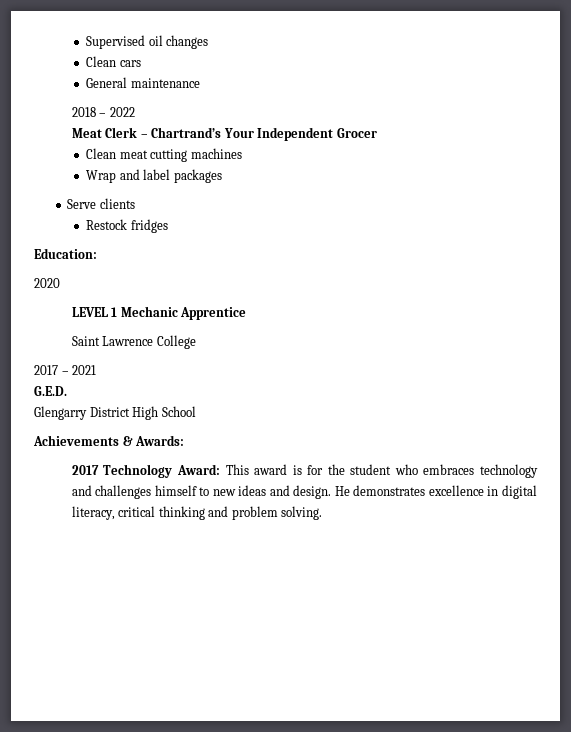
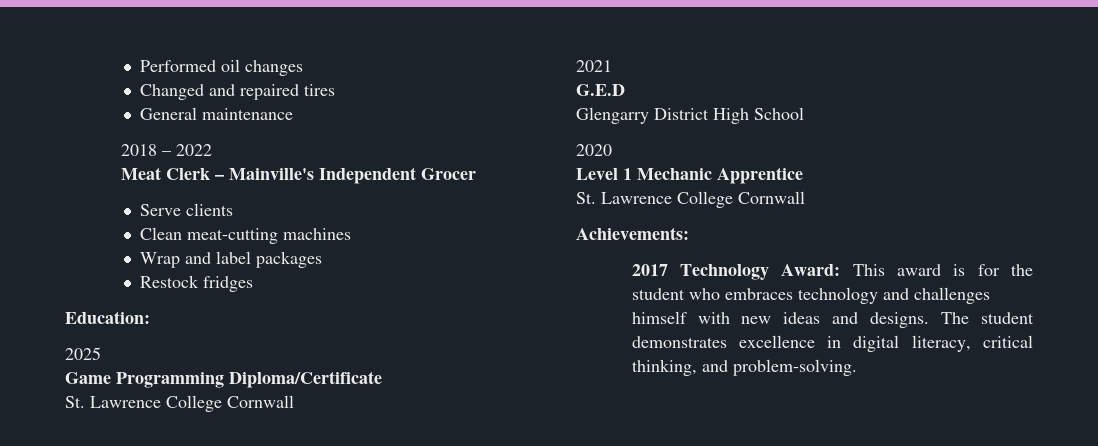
- Supervised oil changes
+ Performed oil changes
- Clean cars
+ Changed and repaired tires
- Meat Clerk – Chartrand’s Your Independent Grocer
+ Meat Clerk – Mainville's Independent Grocer
- Clean meat cutting machines
+ Serve clients
+ Clean meat-cutting machines
- Serve clients
- 2020
- LEVEL 1 Mechanic Apprentice
- Saint Lawrence College
- 2017 – 2021
+ 2025
+ Game Programming Diploma/Certificate
+ St. Lawrence College Cornwall
+ 2021
- G.E.D.
+ G.E.D
- Achievements & Awards:
+ 2020
+ Level 1 Mechanic Apprentice
+ St. Lawrence College Cornwall
+ Achievements:
- 2017 Technology Award: This award is for the student who embraces technology and challenges himself to new ideas and design. He demonstrates excellence in digital literacy, critical thinking and problem solving.
+ 2017 Technology Award: This award is for the student who embraces technology and challenges himself with new ideas and designs. The student demonstrates excellence in digital literacy, critical thinking, and problem-solving.

